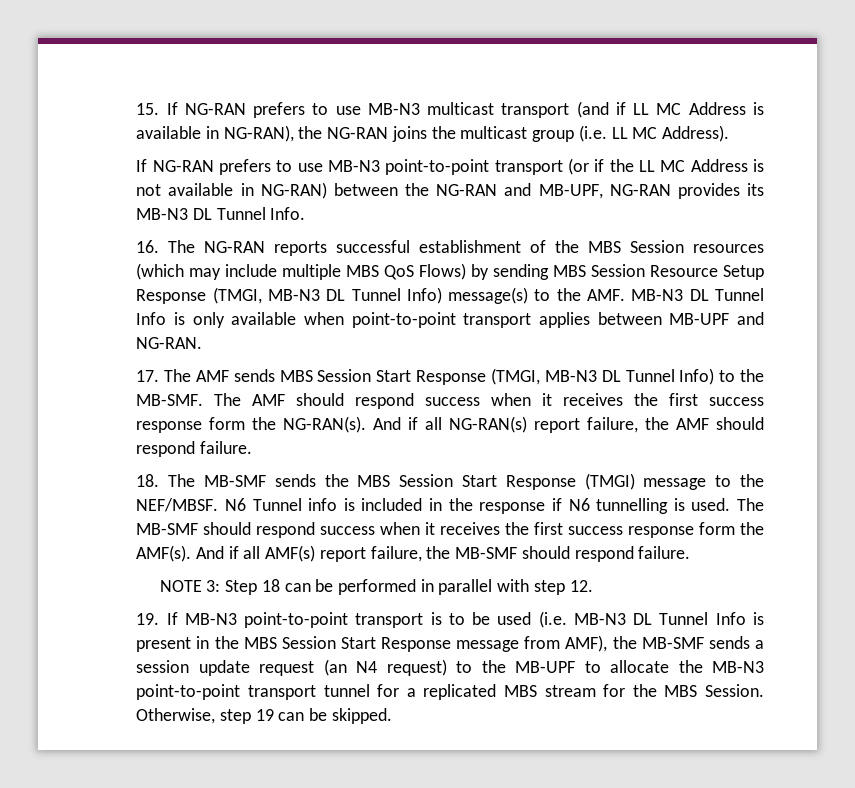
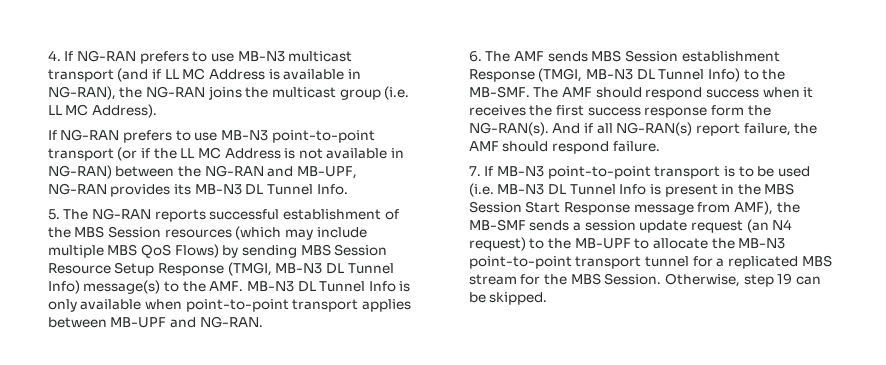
- 15. If NG-RAN prefers to use MB-N3 multicast transport (and if LL MC Address is available in NG-RAN), the NG-RAN joins the multicast group (i.e. LL MC Address).
+ 4. If NG-RAN prefers to use MB-N3 multicast transport (and if LL MC Address is available in NG-RAN), the NG-RAN joins the multicast group (i.e. LL MC Address).
- 16. The NG-RAN reports successful establishment of the MBS Session resources (which may include multiple MBS QoS Flows) by sending MBS Session Resource Setup Response (TMGI, MB-N3 DL Tunnel Info) message(s) to the AMF. MB-N3 DL Tunnel Info is only available when point-to-point transport applies between MB-UPF and NG-RAN.
+ 5. The NG-RAN reports successful establishment of the MBS Session resources (which may include multiple MBS QoS Flows) by sending MBS Session Resource Setup Response (TMGI, MB-N3 DL Tunnel Info) message(s) to the AMF. MB-N3 DL Tunnel Info is only available when point-to-point transport applies between MB-UPF and NG-RAN.
- 17. The AMF sends MBS Session Start Response (TMGI, MB-N3 DL Tunnel Info) to the MB-SMF.
+ 6. The AMF sends MBS Session establishment Response (TMGI, MB-N3 DL Tunnel Info) to the MB-SMF.
- 18. The MB-SMF sends the MBS Session Start Response (TMGI) message to the NEF/MBSF. N6 Tunnel info is included in the response if N6 tunnelling is used. The MB-SMF should respond success when it receives the first success response form the AMF(s). And if all AMF(s) report failure, the MB-SMF should respond failure.
- NOTE 3: Step 18 can be performed in parallel with step 12.
- 19. If MB-N3 point-to-point transport is to be used (i.e. MB-N3 DL Tunnel Info is present in the MBS Session Start Response message from AMF), the MB-SMF sends a session update request (an N4 request) to the MB-UPF to allocate the MB-N3 point-to-point transport tunnel for a replicated MBS stream for the MBS Session.
+ 7. If MB-N3 point-to-point transport is to be used (i.e. MB-N3 DL Tunnel Info is present in the MBS Session Start Response message from AMF), the MB-SMF sends a session update request (an N4 request) to the MB-UPF to allocate the MB-N3 point-to-point transport tunnel for a replicated MBS stream for the MBS Session.

